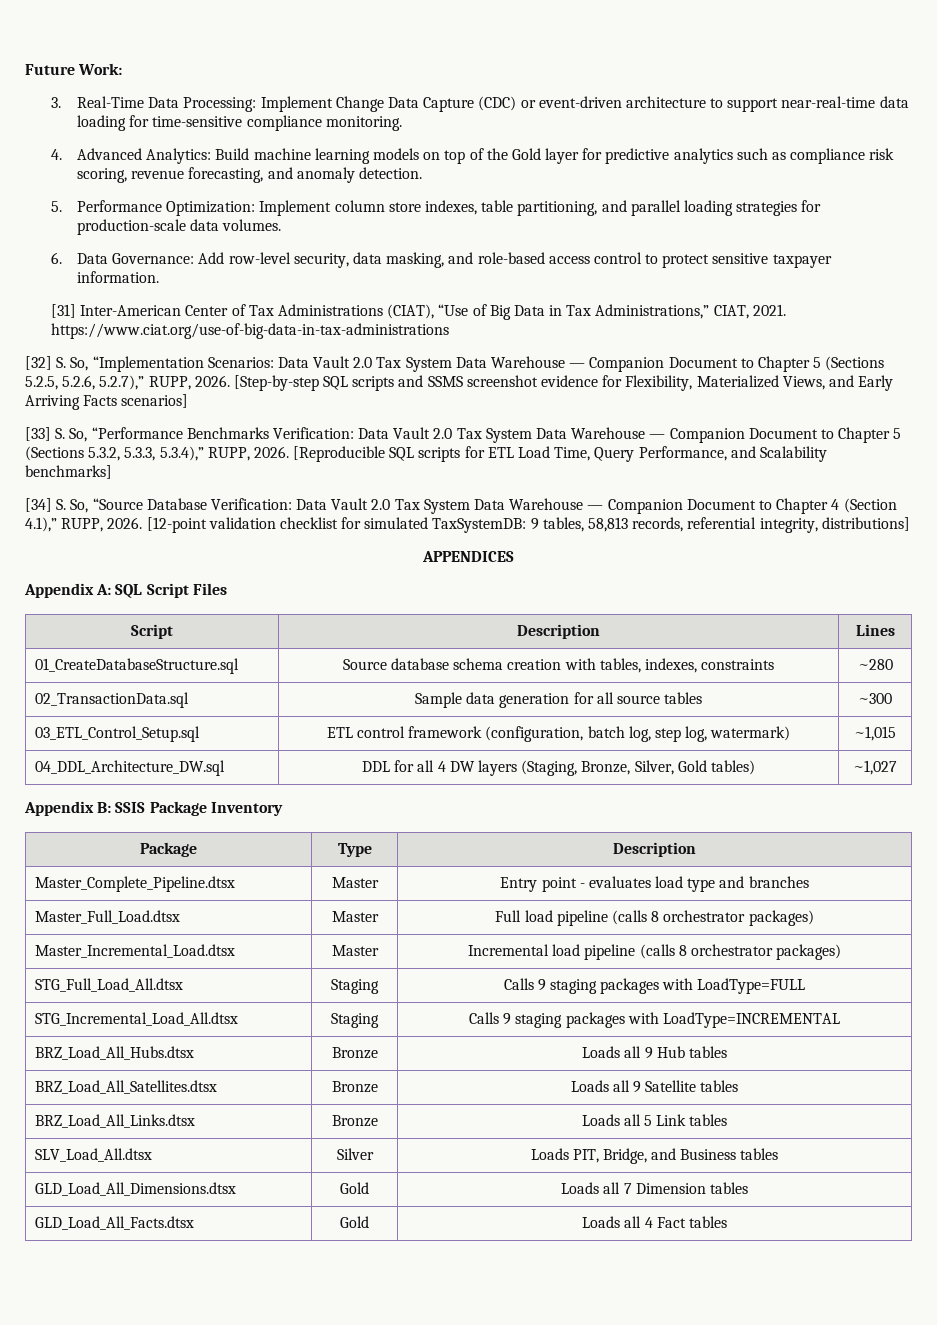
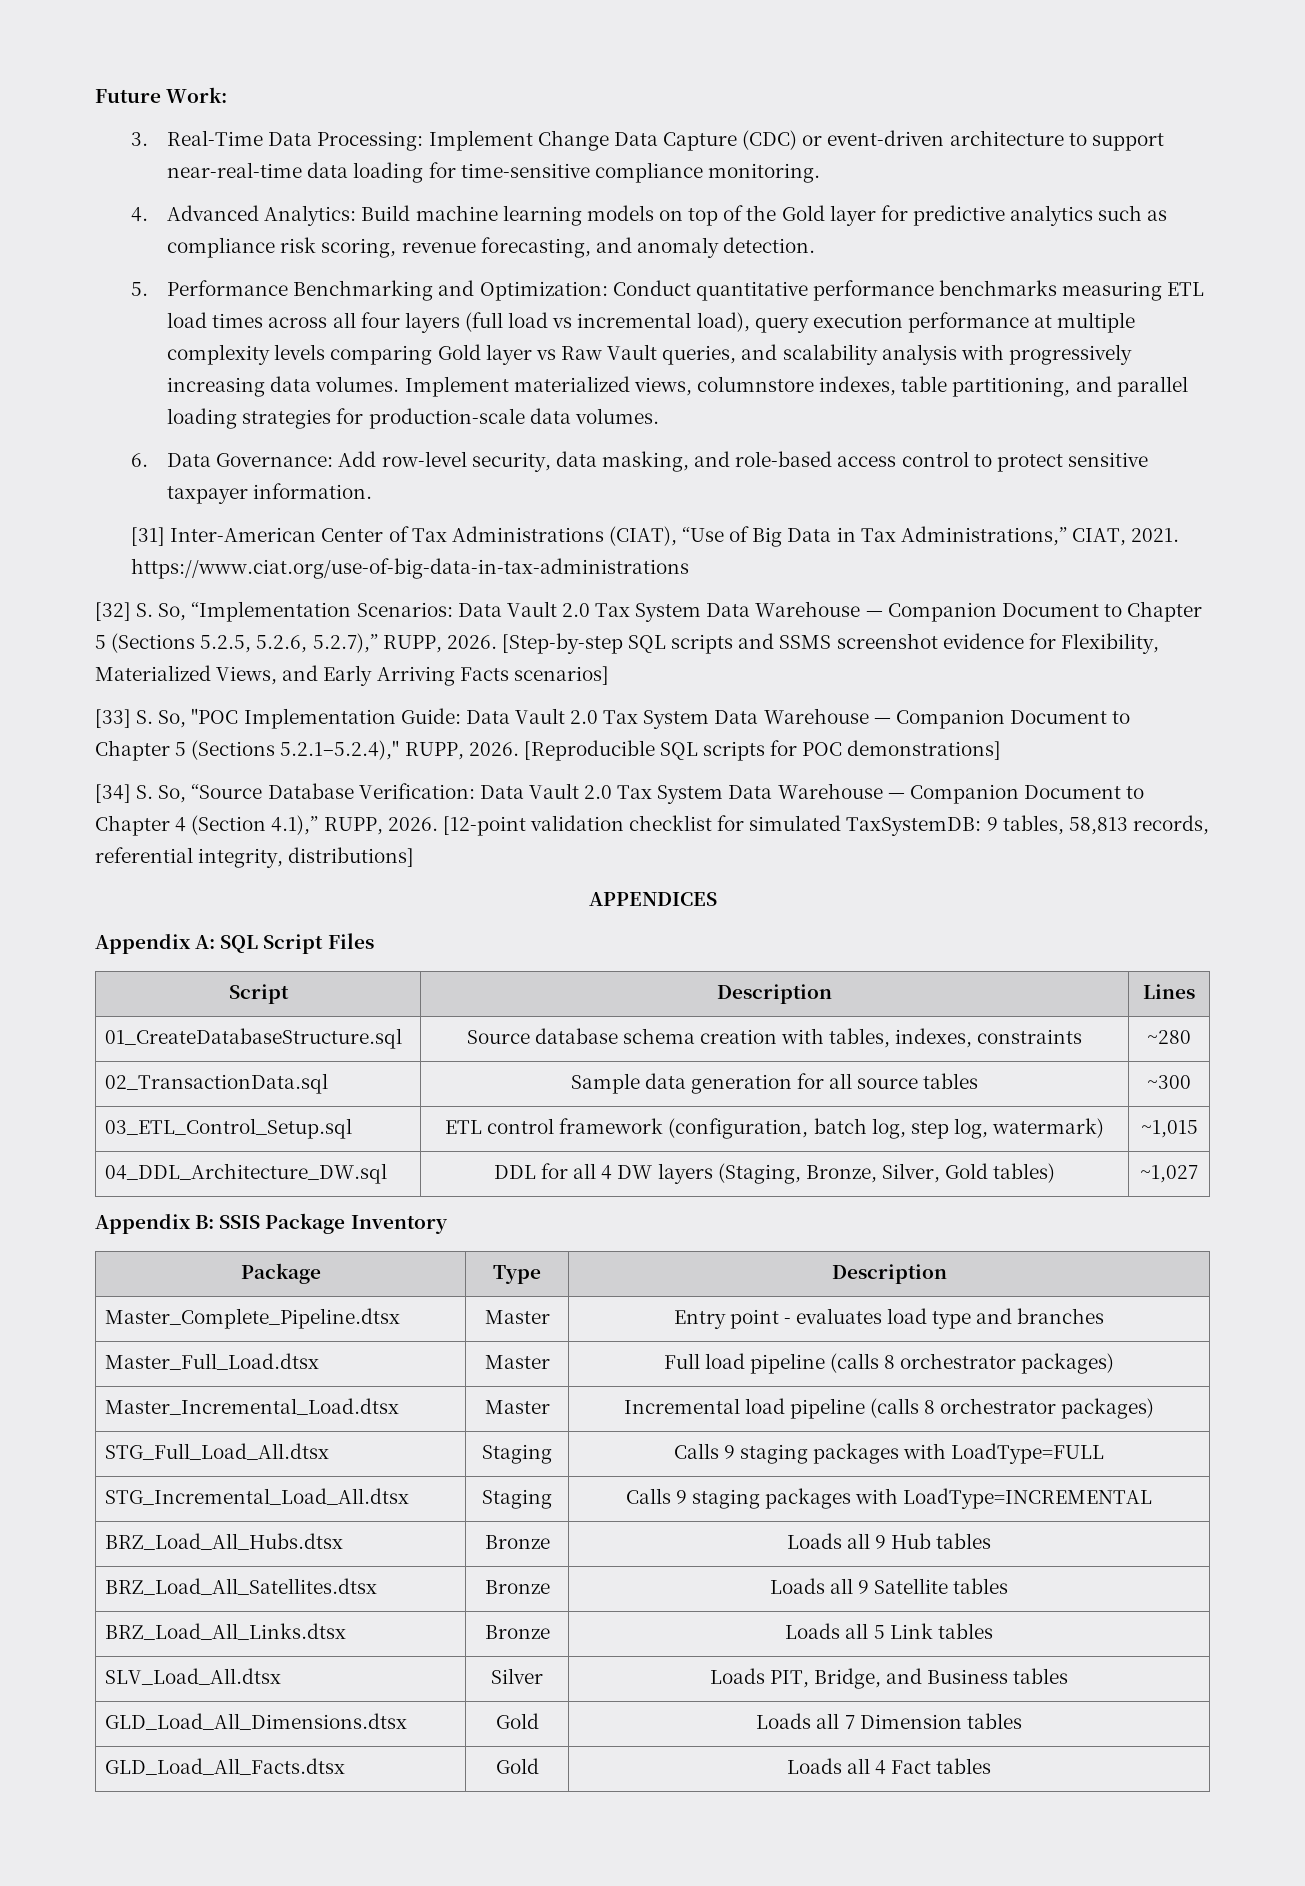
- 5. Performance Optimization: Implement column store indexes, table partitioning, and parallel loading strategies for production-scale data volumes.
+ 5. Performance Benchmarking and Optimization: Conduct quantitative performance benchmarks measuring ETL load times across all four layers (full load vs incremental load), query execution performance at multiple complexity levels comparing Gold layer vs Raw Vault queries, and scalability analysis with progressively increasing data volumes. Implement materialized views, columnstore indexes, table partitioning, and parallel loading strategies for production-scale data volumes.
- [33] S. So, “Performance Benchmarks Verification: Data Vault 2.0 Tax System Data Warehouse — Companion Document to Chapter 5 (Sections 5.3.2, 5.3.3, 5.3.4),” RUPP, 2026.
+ [33] S. So, "POC Implementation Guide: Data Vault 2.0 Tax System Data Warehouse — Companion Document to Chapter 5 (Sections 5.2.1–5.2.4)," RUPP, 2026.
- [Reproducible SQL scripts for ETL Load Time, Query Performance, and Scalability benchmarks]
+ [Reproducible SQL scripts for POC demonstrations]

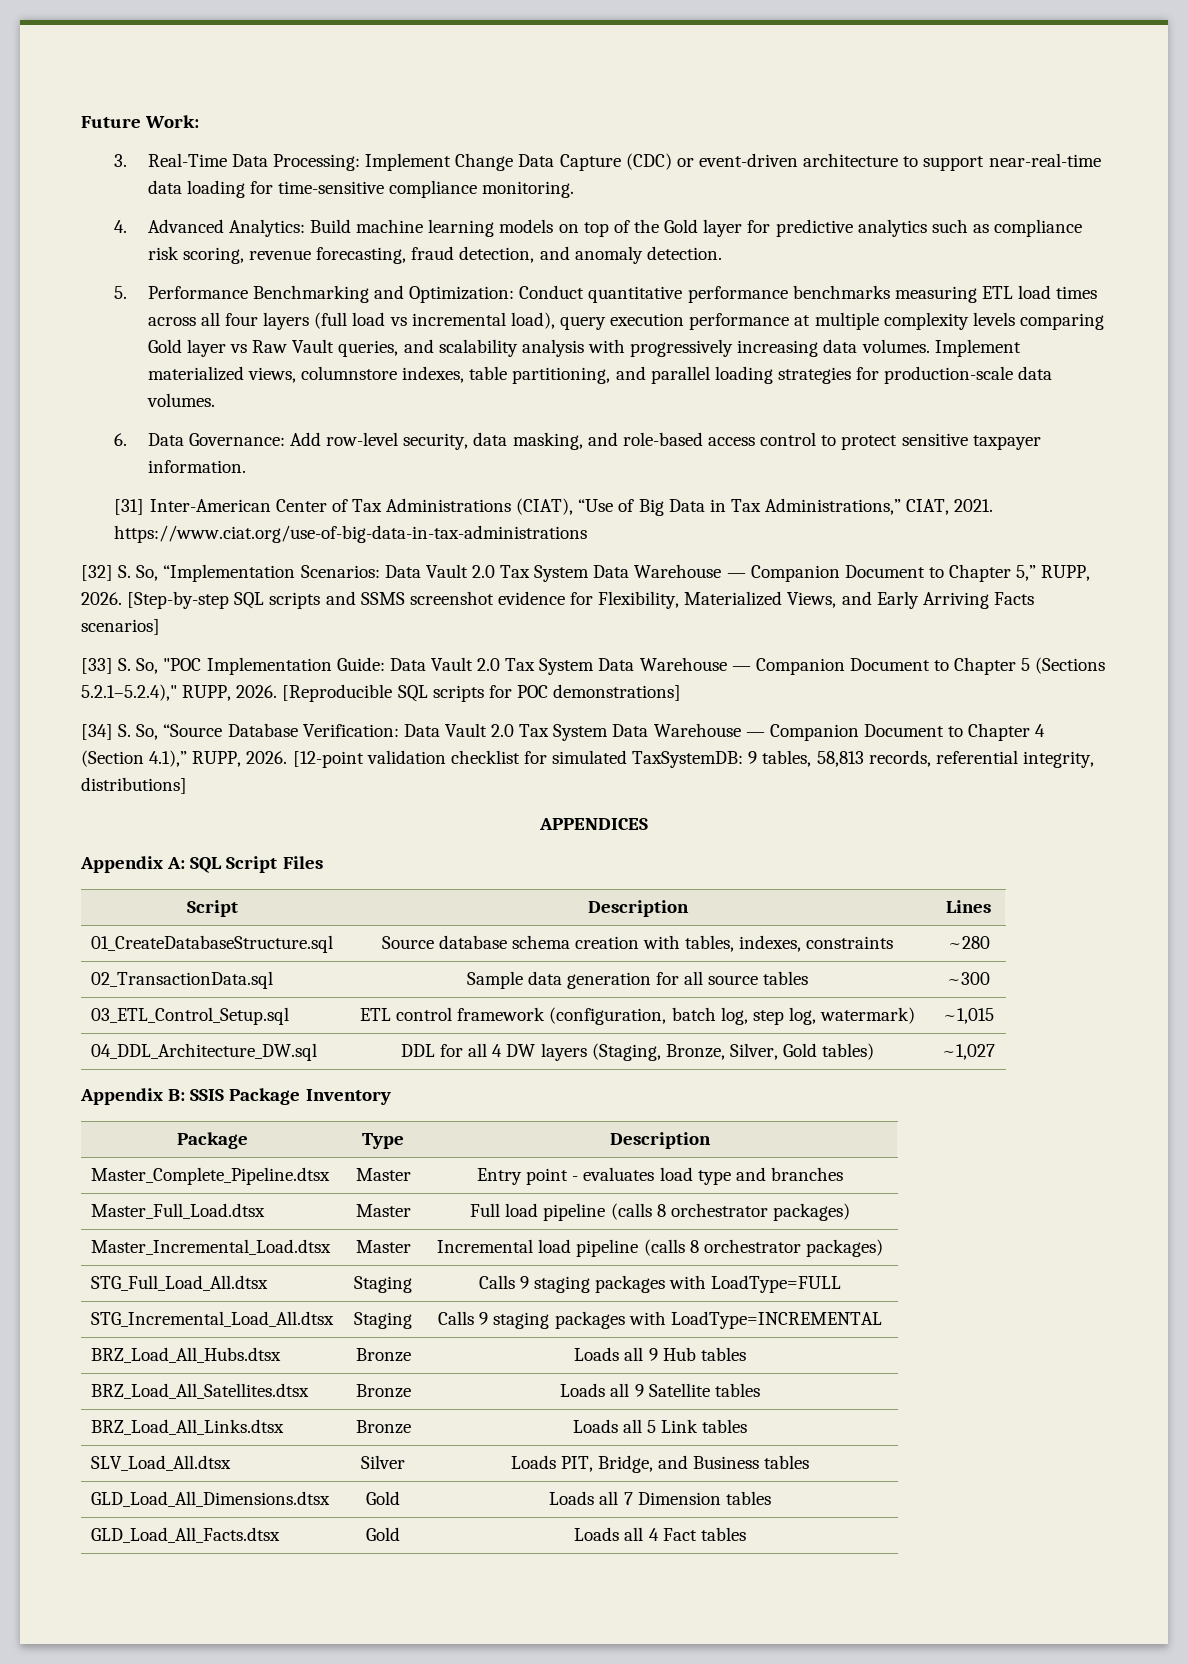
- 4. Advanced Analytics: Build machine learning models on top of the Gold layer for predictive analytics such as compliance risk scoring, revenue forecasting, and anomaly detection.
+ 4. Advanced Analytics: Build machine learning models on top of the Gold layer for predictive analytics such as compliance risk scoring, revenue forecasting, fraud detection, and anomaly detection.
- [32] S. So, “Implementation Scenarios: Data Vault 2.0 Tax System Data Warehouse — Companion Document to Chapter 5 (Sections 5.2.5, 5.2.6, 5.2.7),” RUPP, 2026.
+ [32] S. So, “Implementation Scenarios: Data Vault 2.0 Tax System Data Warehouse — Companion Document to Chapter 5,” RUPP, 2026.

